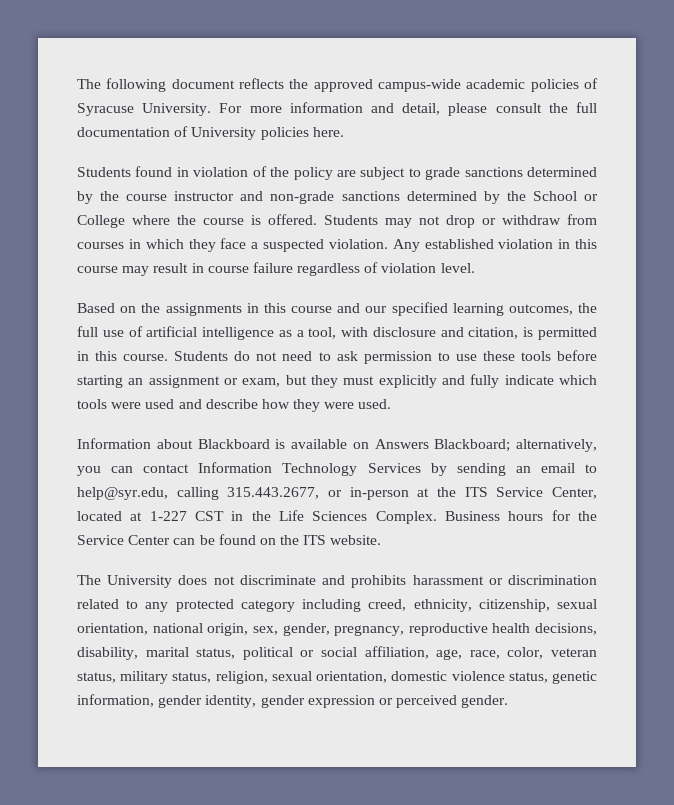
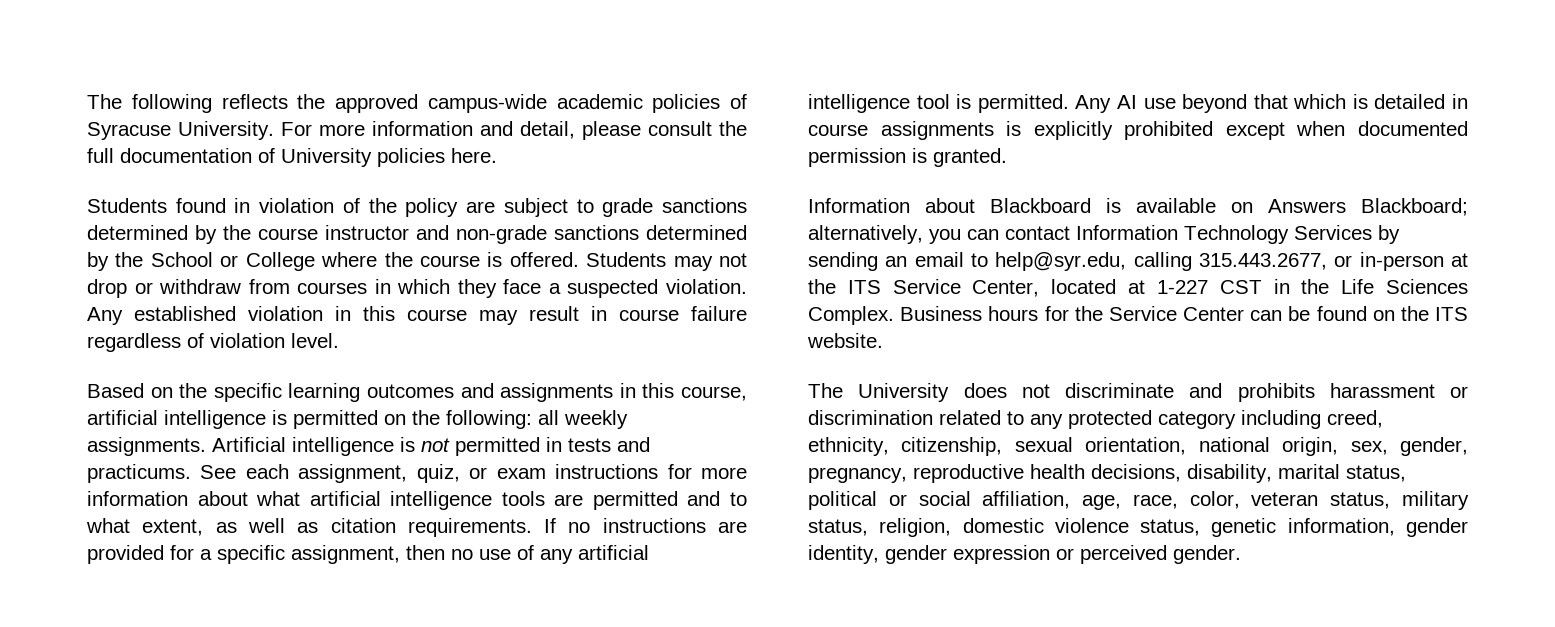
- The following document reflects the approved campus-wide academic policies of Syracuse University.
+ The following reflects the approved campus-wide academic policies of Syracuse University.
- Based on the assignments in this course and our specified learning outcomes, the full use of artificial intelligence as a tool, with disclosure and citation, is permitted in this course. Students do not need to ask permission to use these tools before starting an assignment or exam, but they must explicitly and fully indicate which tools were used and describe how they were used.
+ Based on the specific learning outcomes and assignments in this course, artificial intelligence is permitted on the following: all weekly assignments. Artificial intelligence is not permitted in tests and practicums. See each assignment, quiz, or exam instructions for more information about what artificial intelligence tools are permitted and to what extent, as well as citation requirements. If no instructions are provided for a specific assignment, then no use of any artificial intelligence tool is permitted. Any AI use beyond that which is detailed in course assignments is explicitly prohibited except when documented permission is granted.
- The University does not discriminate and prohibits harassment or discrimination related to any protected category including creed, ethnicity, citizenship, sexual orientation, national origin, sex, gender, pregnancy, reproductive health decisions, disability, marital status, political or social affiliation, age, race, color, veteran status, military status, religion, sexual orientation, domestic violence status, genetic information, gender identity, gender expression or perceived gender.
+ The University does not discriminate and prohibits harassment or discrimination related to any protected category including creed, ethnicity, citizenship, sexual orientation, national origin, sex, gender, pregnancy, reproductive health decisions, disability, marital status, political or social affiliation, age, race, color, veteran status, military status, religion, domestic violence status, genetic information, gender identity, gender expression or perceived gender.

